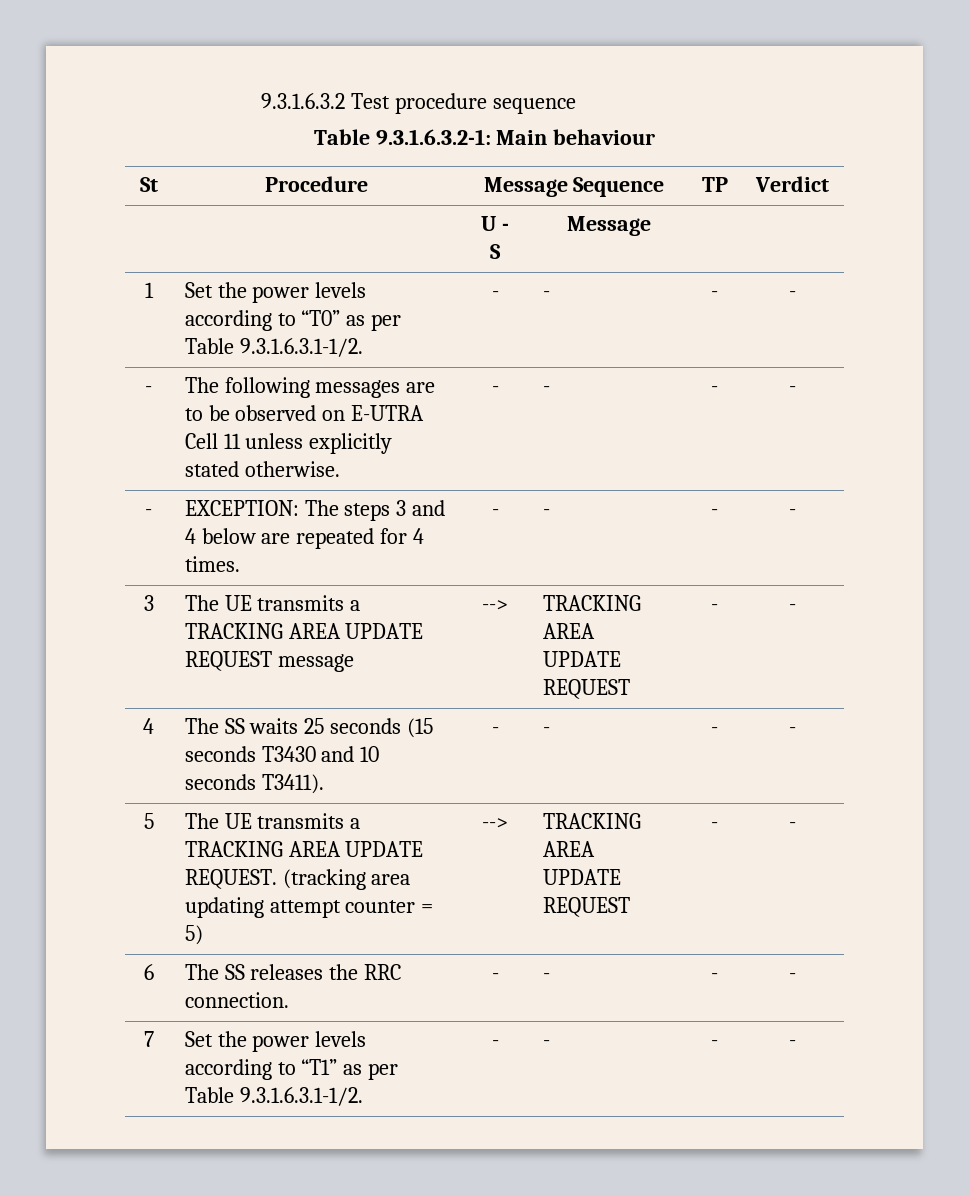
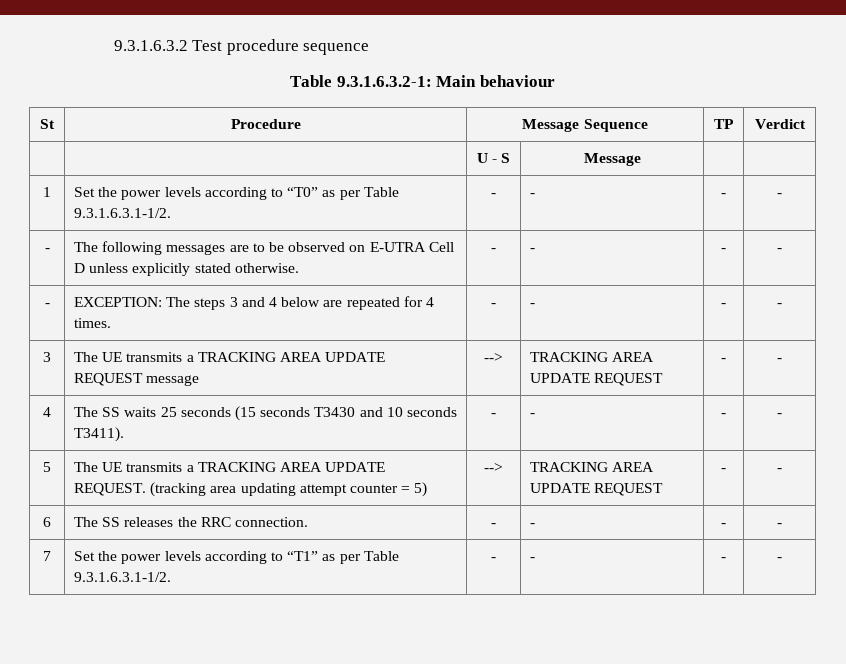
- - | The following messages are to be observed on E-UTRA Cell 11 unless explicitly stated otherwise. | - | - | - | -
+ - | The following messages are to be observed on E-UTRA Cell D unless explicitly stated otherwise. | - | - | - | -

